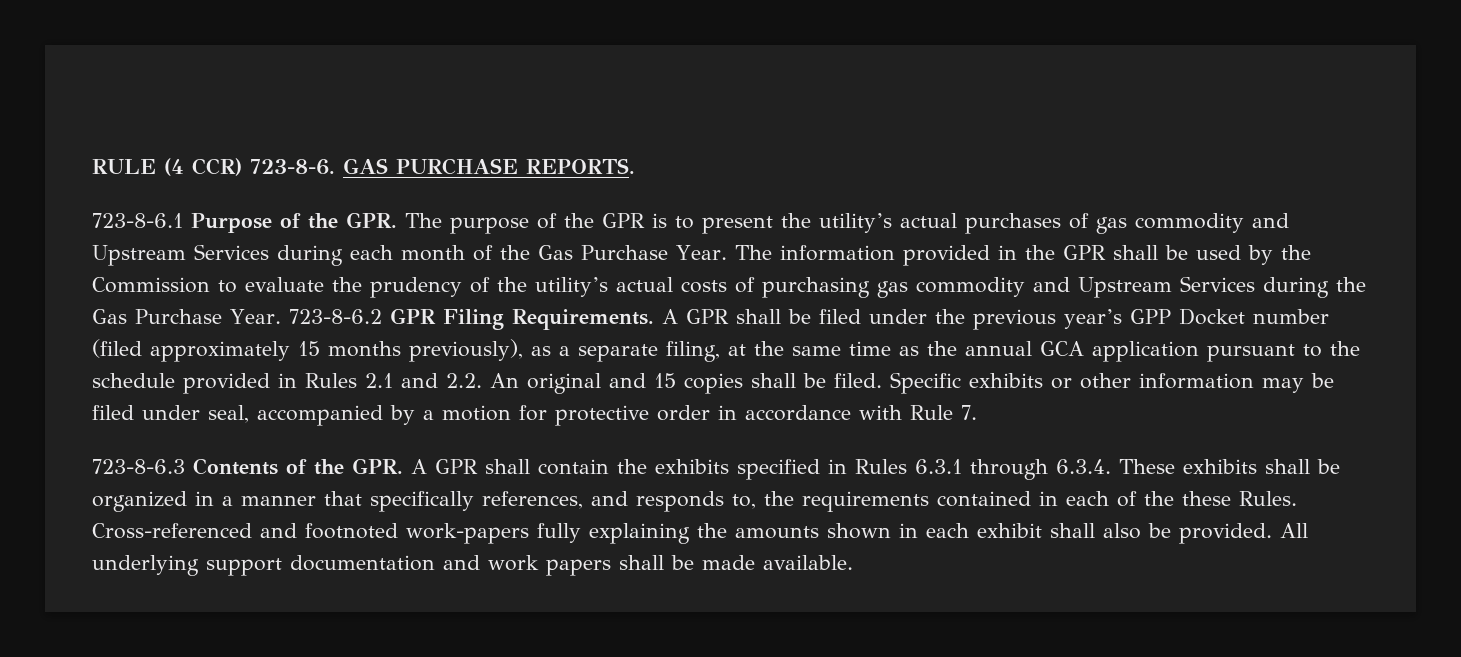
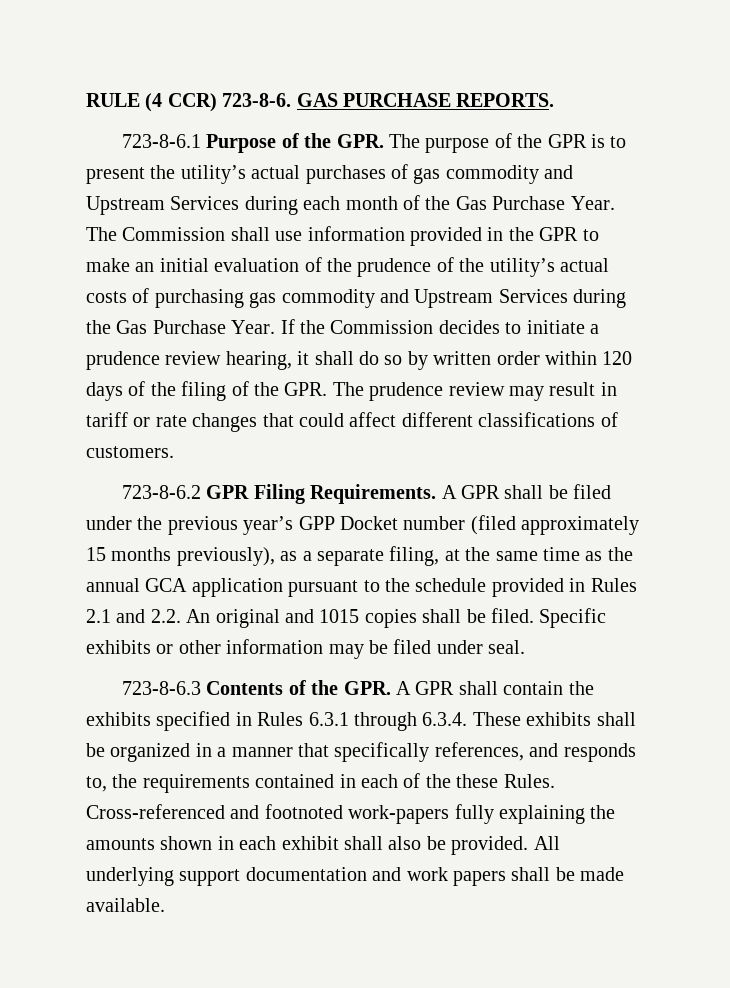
- The information provided in the GPR shall be used by the Commission to evaluate the prudency of the utility’s actual costs of purchasing gas commodity and Upstream Services during the Gas Purchase Year. 723-8-6.2 GPR Filing Requirements.
+ The Commission shall use information provided in the GPR to make an initial evaluation of the prudence of the utility’s actual costs of purchasing gas commodity and Upstream Services during the Gas Purchase Year. If the Commission decides to initiate a prudence review hearing, it shall do so by written order within 120 days of the filing of the GPR. The prudence review may result in tariff or rate changes that could affect different classifications of customers.
+ 723-8-6.2 GPR Filing Requirements.
- A GPR shall be filed under the previous year’s GPP Docket number (filed approximately 15 months previously), as a separate filing, at the same time as the annual GCA application pursuant to the schedule provided in Rules 2.1 and 2.2. An original and 15 copies shall be filed.
+ A GPR shall be filed under the previous year’s GPP Docket number (filed approximately 15 months previously), as a separate filing, at the same time as the annual GCA application pursuant to the schedule provided in Rules 2.1 and 2.2. An original and 1015 copies shall be filed.
- Specific exhibits or other information may be filed under seal, accompanied by a motion for protective order in accordance with Rule 7.
+ Specific exhibits or other information may be filed under seal.

